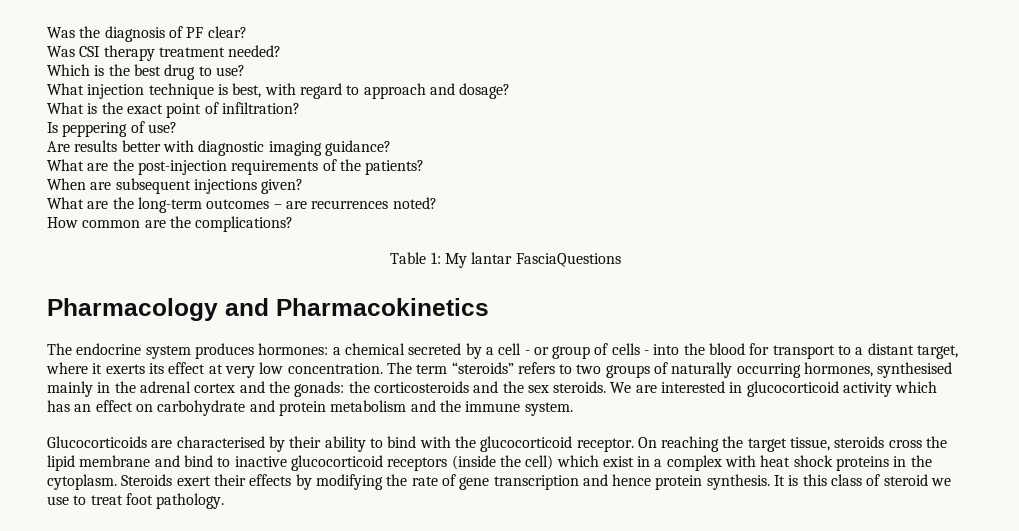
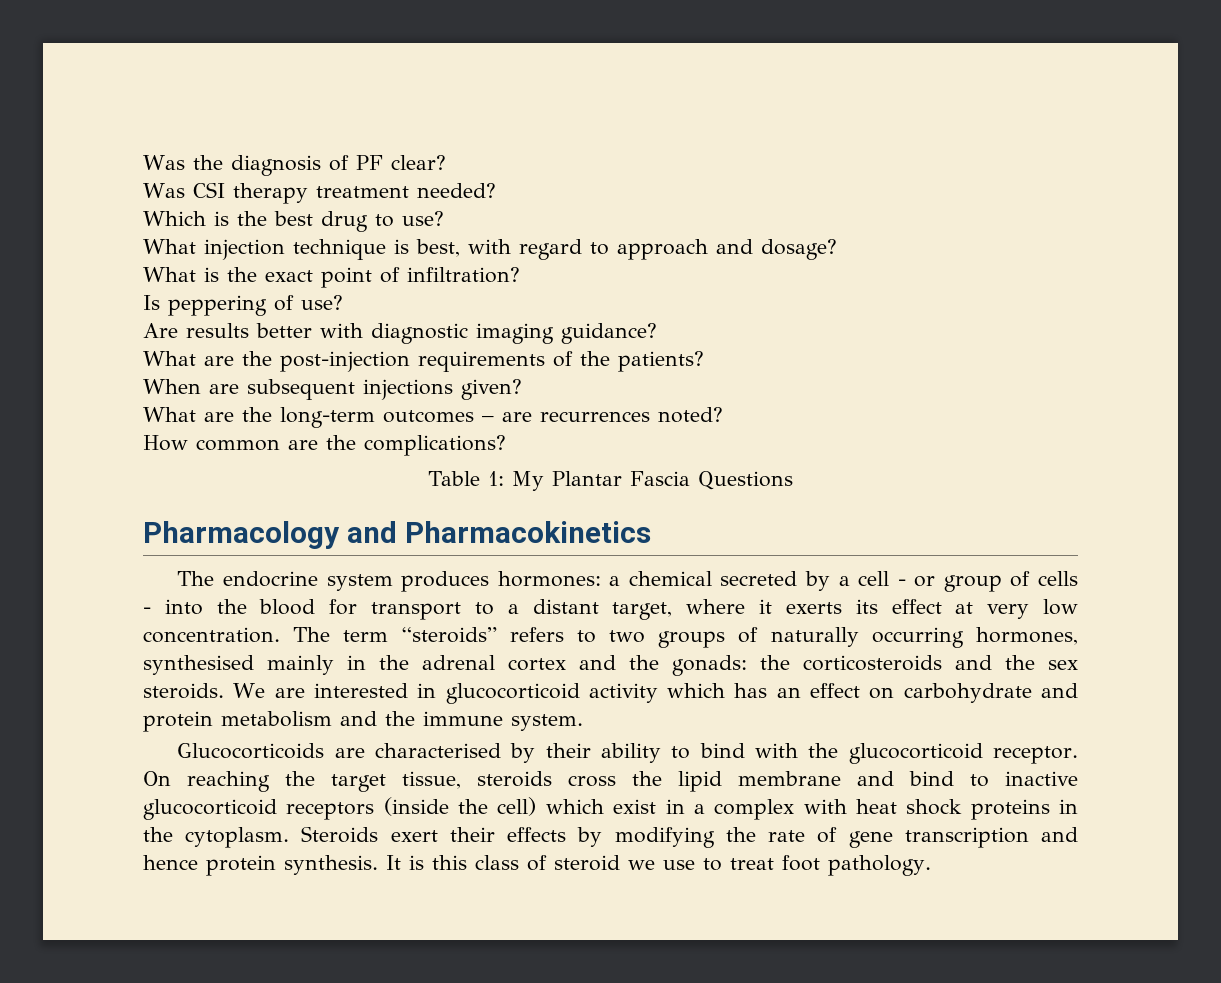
- Table 1: My lantar FasciaQuestions
+ Table 1: My Plantar Fascia Questions

